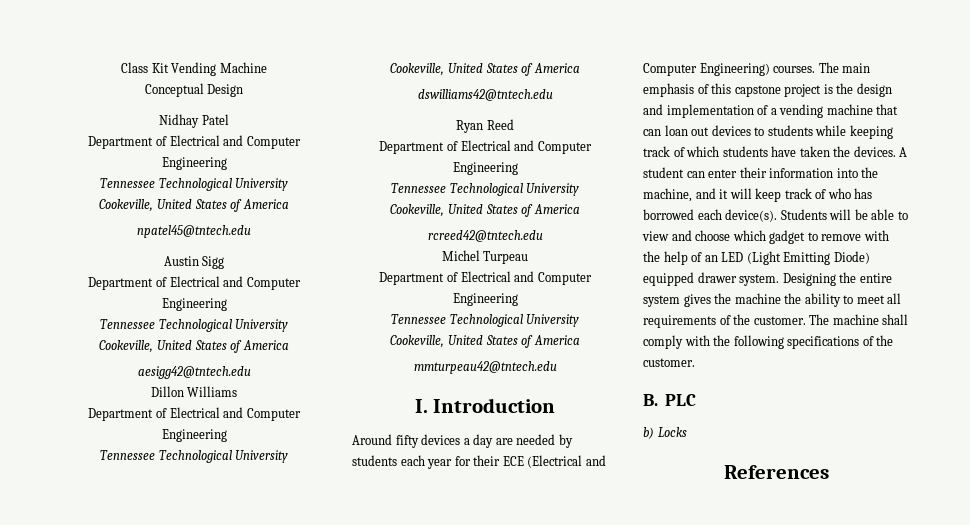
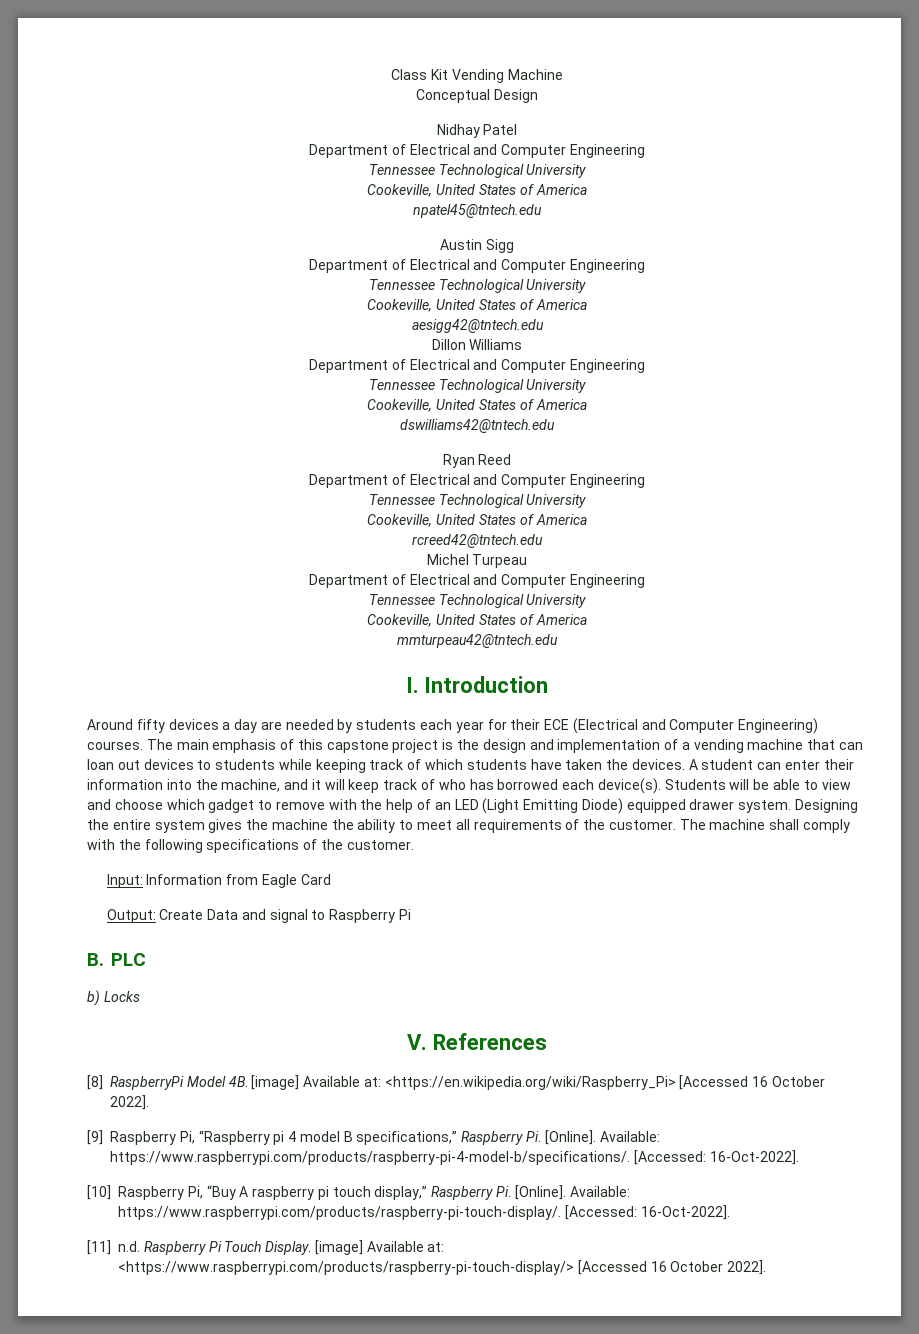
+ Input: Information from Eagle Card
+ Output: Create Data and signal to Raspberry Pi
- References
+ V. References
+ [8] RaspberryPi Model 4B. [image] Available at: <https://en.wikipedia.org/wiki/Raspberry_Pi> [Accessed 16 October 2022].
+ [9] Raspberry Pi, “Raspberry pi 4 model B specifications,” Raspberry Pi. [Online]. Available: https://www.raspberrypi.com/products/raspberry-pi-4-model-b/specifications/. [Accessed: 16-Oct-2022].
+ [10] Raspberry Pi, “Buy A raspberry pi touch display,” Raspberry Pi. [Online]. Available: https://www.raspberrypi.com/products/raspberry-pi-touch-display/. [Accessed: 16-Oct-2022].
+ [11] n.d. Raspberry Pi Touch Display. [image] Available at: <https://www.raspberrypi.com/products/raspberry-pi-touch-display/> [Accessed 16 October 2022].

